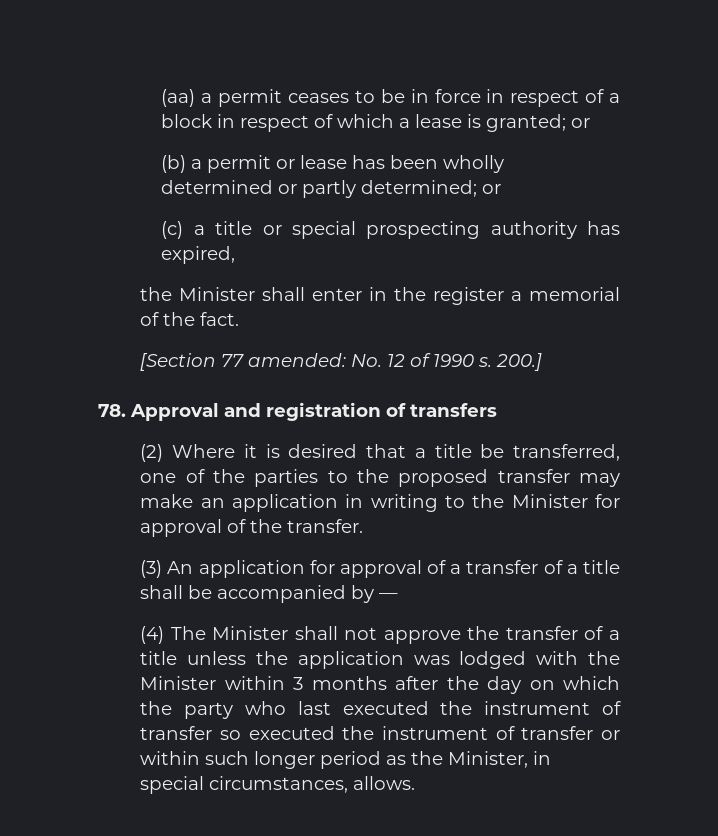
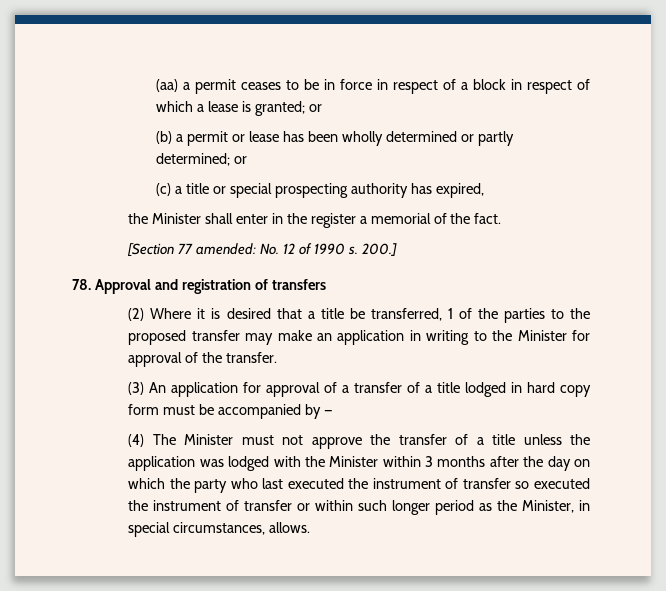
- (2) Where it is desired that a title be transferred, one of the parties to the proposed transfer may make an application in writing to the Minister for approval of the transfer.
+ (2) Where it is desired that a title be transferred, 1 of the parties to the proposed transfer may make an application in writing to the Minister for approval of the transfer.
- (3) An application for approval of a transfer of a title shall be accompanied by —
+ (3) An application for approval of a transfer of a title lodged in hard copy form must be accompanied by —
- (4) The Minister shall not approve the transfer of a title unless the application was lodged with the Minister within 3 months after the day on which the party who last executed the instrument of transfer so executed the instrument of transfer or within such longer period as the Minister, in special circumstances, allows.
+ (4) The Minister must not approve the transfer of a title unless the application was lodged with the Minister within 3 months after the day on which the party who last executed the instrument of transfer so executed the instrument of transfer or within such longer period as the Minister, in special circumstances, allows.

